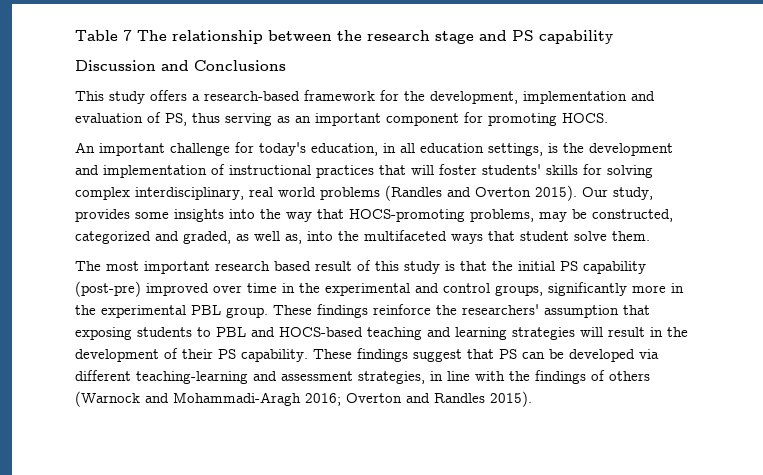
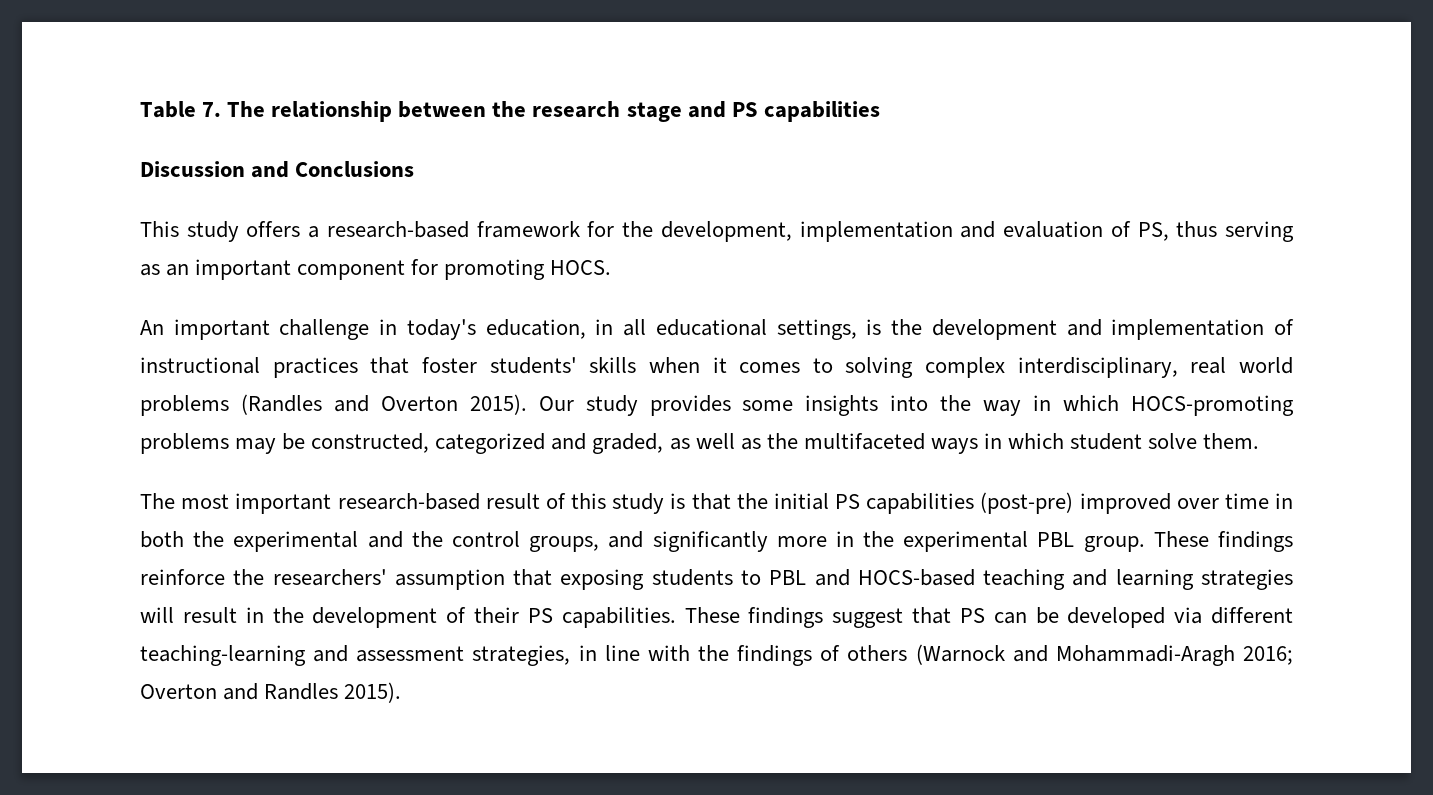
- Table 7 The relationship between the research stage and PS capability
+ Table 7. The relationship between the research stage and PS capabilities
- An important challenge for today's education, in all education settings, is the development and implementation of instructional practices that will foster students' skills for solving complex interdisciplinary, real world problems (Randles and Overton 2015).
+ An important challenge in today's education, in all educational settings, is the development and implementation of instructional practices that foster students' skills when it comes to solving complex interdisciplinary, real world problems (Randles and Overton 2015).
- Our study, provides some insights into the way that HOCS-promoting problems, may be constructed, categorized and graded, as well as, into the multifaceted ways that student solve them.
+ Our study provides some insights into the way in which HOCS-promoting problems may be constructed, categorized and graded, as well as the multifaceted ways in which student solve them.
- The most important research based result of this study is that the initial PS capability (post-pre) improved over time in the experimental and control groups, significantly more in the experimental PBL group.
+ The most important research-based result of this study is that the initial PS capabilities (post-pre) improved over time in both the experimental and the control groups, and significantly more in the experimental PBL group.
- These findings reinforce the researchers' assumption that exposing students to PBL and HOCS-based teaching and learning strategies will result in the development of their PS capability.
+ These findings reinforce the researchers' assumption that exposing students to PBL and HOCS-based teaching and learning strategies will result in the development of their PS capabilities.

